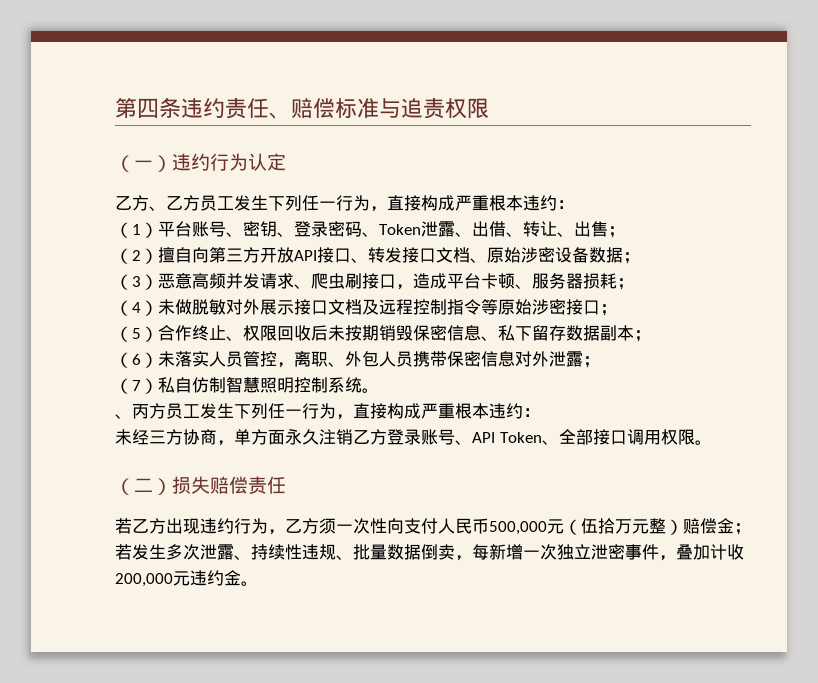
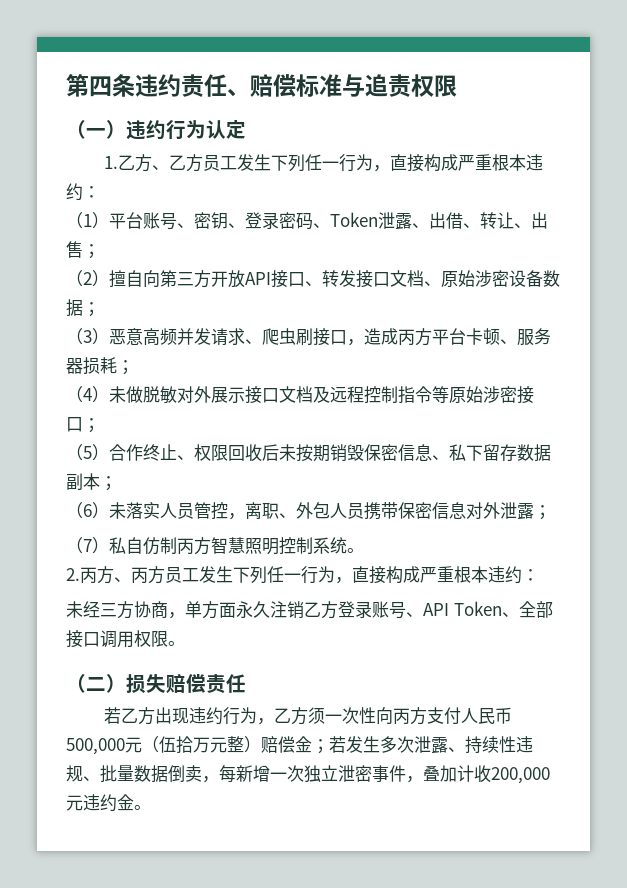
- 乙方、乙方员工发生下列任一行为，直接构成严重根本违约：
+ 1.乙方、乙方员工发生下列任一行为，直接构成严重根本违约：
- （3）恶意高频并发请求、爬虫刷接口，造成平台卡顿、服务器损耗；
+ （3）恶意高频并发请求、爬虫刷接口，造成丙方平台卡顿、服务器损耗；
- （7）私自仿制智慧照明控制系统。
+ （7）私自仿制丙方智慧照明控制系统。
- 、丙方员工发生下列任一行为，直接构成严重根本违约：
+ 2.丙方、丙方员工发生下列任一行为，直接构成严重根本违约：
- 若乙方出现违约行为，乙方须一次性向支付人民币500,000元（伍拾万元整）赔偿金；若发生多次泄露、持续性违规、批量数据倒卖，每新增一次独立泄密事件，叠加计收200,000元违约金。
+ 若乙方出现违约行为，乙方须一次性向丙方支付人民币500,000元（伍拾万元整）赔偿金；若发生多次泄露、持续性违规、批量数据倒卖，每新增一次独立泄密事件，叠加计收200,000元违约金。

